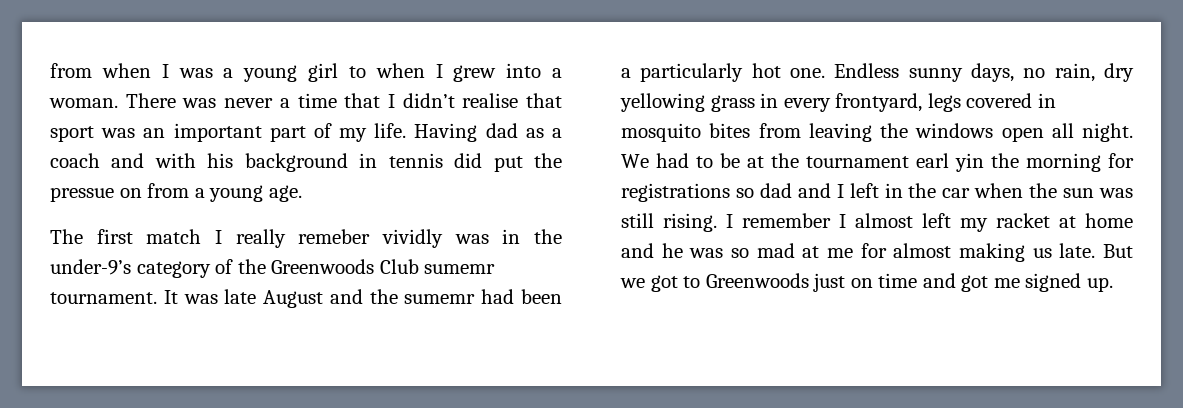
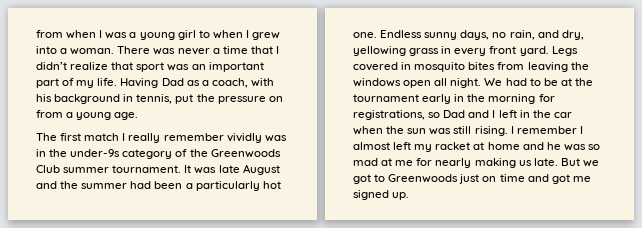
- There was never a time that I didn’t realise that sport was an important part of my life.
+ There was never a time that I didn’t realize that sport was an important part of my life.
- Having dad as a coach and with his background in tennis did put the pressue on from a young age.
+ Having Dad as a coach, with his background in tennis, put the pressure on from a young age.
- The first match I really remeber vividly was in the under-9’s category of the Greenwoods Club sumemr tournament.
+ The first match I really remember vividly was in the under-9s category of the Greenwoods Club summer tournament.
- It was late August and the sumemr had been a particularly hot one.
+ It was late August and the summer had been a particularly hot one.
- Endless sunny days, no rain, dry yellowing grass in every frontyard, legs covered in mosquito bites from leaving the windows open all night.
+ Endless sunny days, no rain, and dry, yellowing grass in every front yard. Legs covered in mosquito bites from leaving the windows open all night.
- We had to be at the tournament earl yin the morning for registrations so dad and I left in the car when the sun was still rising.
+ We had to be at the tournament early in the morning for registrations, so Dad and I left in the car when the sun was still rising.
- I remember I almost left my racket at home and he was so mad at me for almost making us late.
+ I remember I almost left my racket at home and he was so mad at me for nearly making us late.

